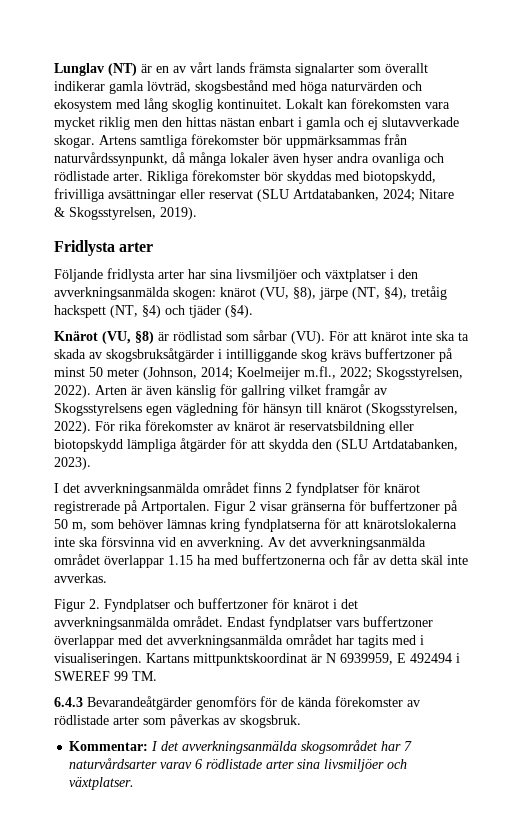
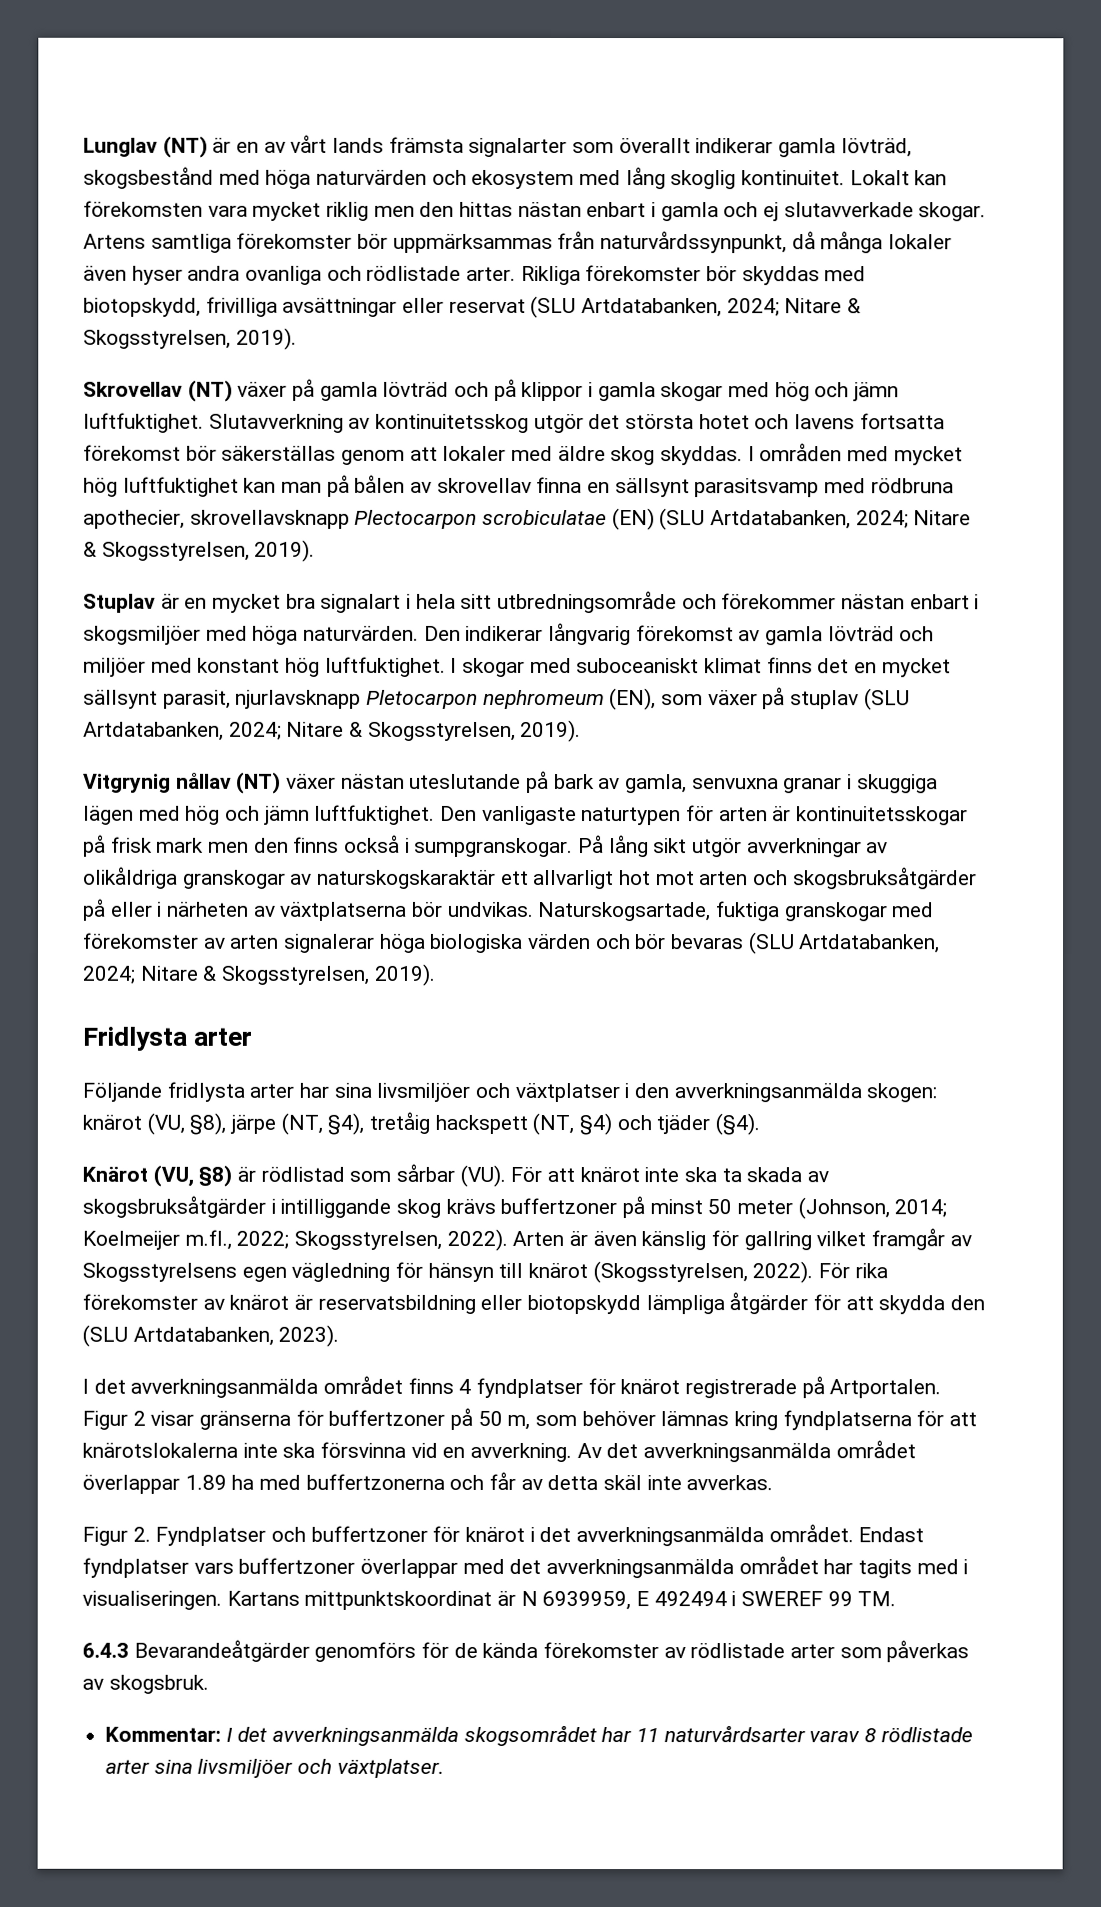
+ Skrovellav (NT) växer på gamla lövträd och på klippor i gamla skogar med hög och jämn luftfuktighet. Slutavverkning av kontinuitetsskog utgör det största hotet och lavens fortsatta förekomst bör säkerställas genom att lokaler med äldre skog skyddas. I områden med mycket hög luftfuktighet kan man på bålen av skrovellav finna en sällsynt parasitsvamp med rödbruna apothecier, skrovellavsknapp Plectocarpon scrobiculatae (EN) (SLU Artdatabanken, 2024; Nitare & Skogsstyrelsen, 2019).
+ Stuplav är en mycket bra signalart i hela sitt utbredningsområde och förekommer nästan enbart i skogsmiljöer med höga naturvärden. Den indikerar långvarig förekomst av gamla lövträd och miljöer med konstant hög luftfuktighet. I skogar med suboceaniskt klimat finns det en mycket sällsynt parasit, njurlavsknapp Pletocarpon nephromeum (EN), som växer på stuplav (SLU Artdatabanken, 2024; Nitare & Skogsstyrelsen, 2019).
+ Vitgrynig nållav (NT) växer nästan uteslutande på bark av gamla, senvuxna granar i skuggiga lägen med hög och jämn luftfuktighet. Den vanligaste naturtypen för arten är kontinuitetsskogar på frisk mark men den finns också i sumpgranskogar. På lång sikt utgör avverkningar av olikåldriga granskogar av naturskogskaraktär ett allvarligt hot mot arten och skogsbruksåtgärder på eller i närheten av växtplatserna bör undvikas. Naturskogsartade, fuktiga granskogar med förekomster av arten signalerar höga biologiska värden och bör bevaras (SLU Artdatabanken, 2024; Nitare & Skogsstyrelsen, 2019).
- I det avverkningsanmälda området finns 2 fyndplatser för knärot registrerade på Artportalen.
+ I det avverkningsanmälda området finns 4 fyndplatser för knärot registrerade på Artportalen.
- Av det avverkningsanmälda området överlappar 1.15 ha med buffertzonerna och får av detta skäl inte avverkas.
+ Av det avverkningsanmälda området överlappar 1.89 ha med buffertzonerna och får av detta skäl inte avverkas.
- Kommentar: I det avverkningsanmälda skogsområdet har 7 naturvårdsarter varav 6 rödlistade arter sina livsmiljöer och växtplatser.
+ Kommentar: I det avverkningsanmälda skogsområdet har 11 naturvårdsarter varav 8 rödlistade arter sina livsmiljöer och växtplatser.

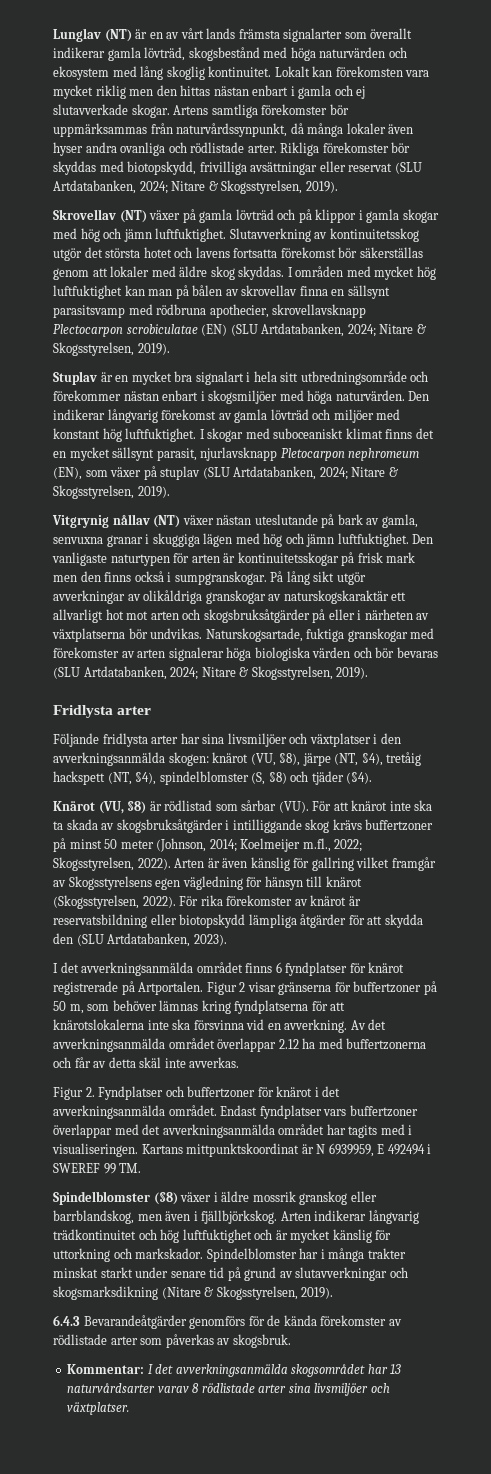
- Följande fridlysta arter har sina livsmiljöer och växtplatser i den avverkningsanmälda skogen: knärot (VU, §8), järpe (NT, §4), tretåig hackspett (NT, §4) och tjäder (§4).
+ Följande fridlysta arter har sina livsmiljöer och växtplatser i den avverkningsanmälda skogen: knärot (VU, §8), järpe (NT, §4), tretåig hackspett (NT, §4), spindelblomster (S, §8) och tjäder (§4).
- I det avverkningsanmälda området finns 4 fyndplatser för knärot registrerade på Artportalen.
+ I det avverkningsanmälda området finns 6 fyndplatser för knärot registrerade på Artportalen.
- Av det avverkningsanmälda området överlappar 1.89 ha med buffertzonerna och får av detta skäl inte avverkas.
+ Av det avverkningsanmälda området överlappar 2.12 ha med buffertzonerna och får av detta skäl inte avverkas.
+ Spindelblomster (§8) växer i äldre mossrik granskog eller barrblandskog, men även i fjällbjörkskog. Arten indikerar långvarig trädkontinuitet och hög luftfuktighet och är mycket känslig för uttorkning och markskador. Spindelblomster har i många trakter minskat starkt under senare tid på grund av slutavverkningar och skogsmarksdikning (Nitare & Skogsstyrelsen, 2019).
- Kommentar: I det avverkningsanmälda skogsområdet har 11 naturvårdsarter varav 8 rödlistade arter sina livsmiljöer och växtplatser.
+ Kommentar: I det avverkningsanmälda skogsområdet har 13 naturvårdsarter varav 8 rödlistade arter sina livsmiljöer och växtplatser.

